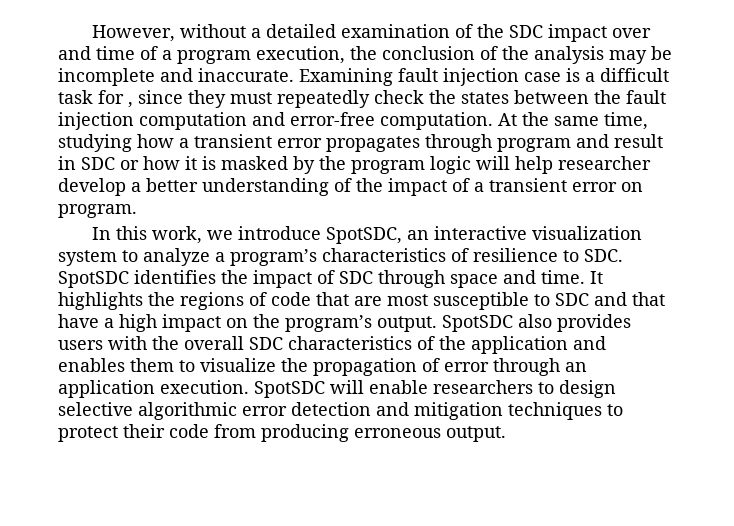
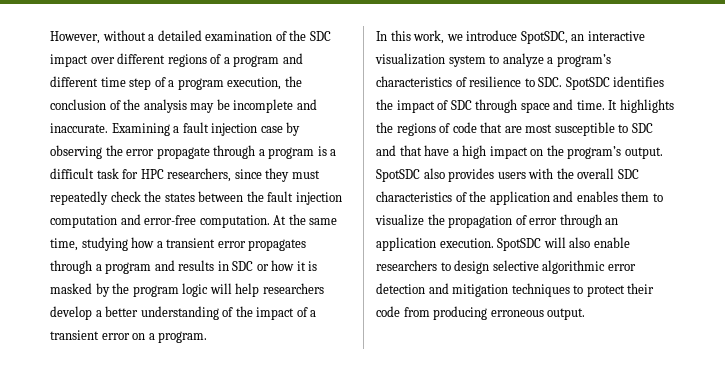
- However, without a detailed examination of the SDC impact over and time of a program execution, the conclusion of the analysis may be incomplete and inaccurate.
+ However, without a detailed examination of the SDC impact over different regions of a program and different time step of a program execution, the conclusion of the analysis may be incomplete and inaccurate.
- Examining fault injection case is a difficult task for , since they must repeatedly check the states between the fault injection computation and error-free computation.
+ Examining a fault injection case by observing the error propagate through a program is a difficult task for HPC researchers, since they must repeatedly check the states between the fault injection computation and error-free computation.
- At the same time, studying how a transient error propagates through program and result in SDC or how it is masked by the program logic will help researcher develop a better understanding of the impact of a transient error on program.
+ At the same time, studying how a transient error propagates through a program and results in SDC or how it is masked by the program logic will help researchers develop a better understanding of the impact of a transient error on a program.
- SpotSDC will enable researchers to design selective algorithmic error detection and mitigation techniques to protect their code from producing erroneous output.
+ SpotSDC will also enable researchers to design selective algorithmic error detection and mitigation techniques to protect their code from producing erroneous output.

